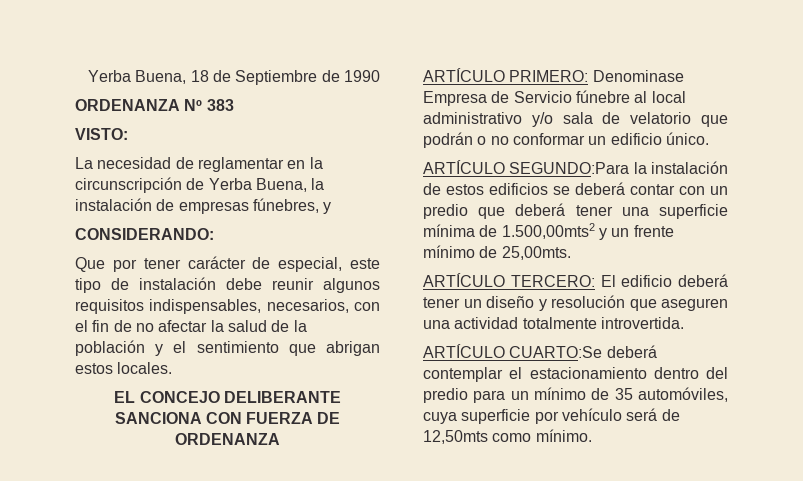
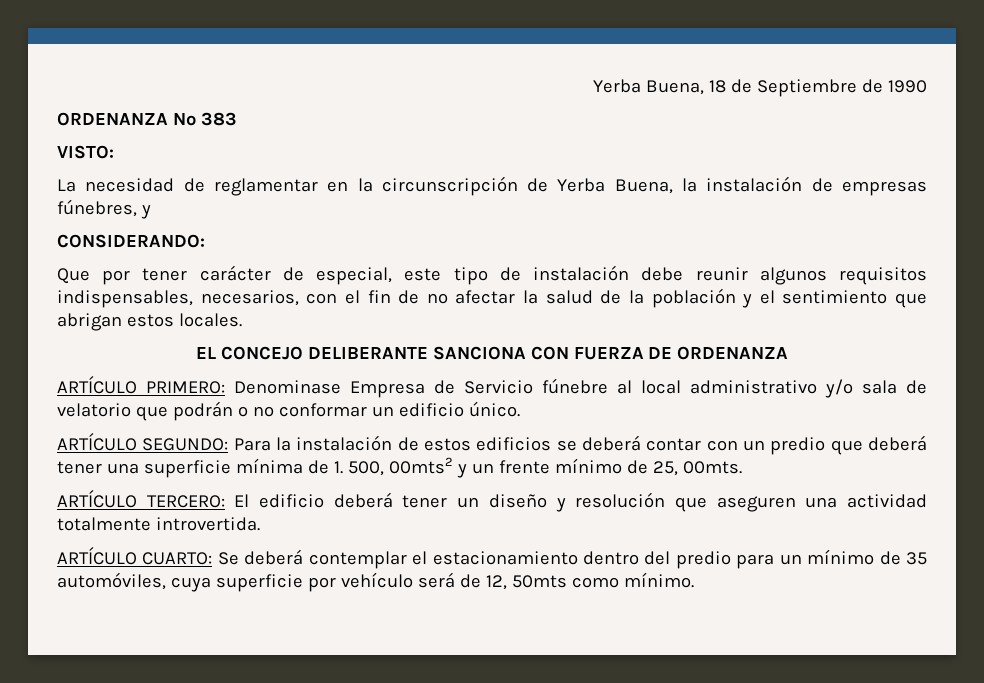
- ARTÍCULO SEGUNDO:Para la instalación de estos edificios se deberá contar con un predio que deberá tener una superficie mínima de 1.500,00mts2 y un frente mínimo de 25,00mts.
+ ARTÍCULO SEGUNDO: Para la instalación de estos edificios se deberá contar con un predio que deberá tener una superficie mínima de 1. 500, 00mts2 y un frente mínimo de 25, 00mts.
- ARTÍCULO CUARTO:Se deberá contemplar el estacionamiento dentro del predio para un mínimo de 35 automóviles, cuya superficie por vehículo será de 12,50mts como mínimo.
+ ARTÍCULO CUARTO: Se deberá contemplar el estacionamiento dentro del predio para un mínimo de 35 automóviles, cuya superficie por vehículo será de 12, 50mts como mínimo.

